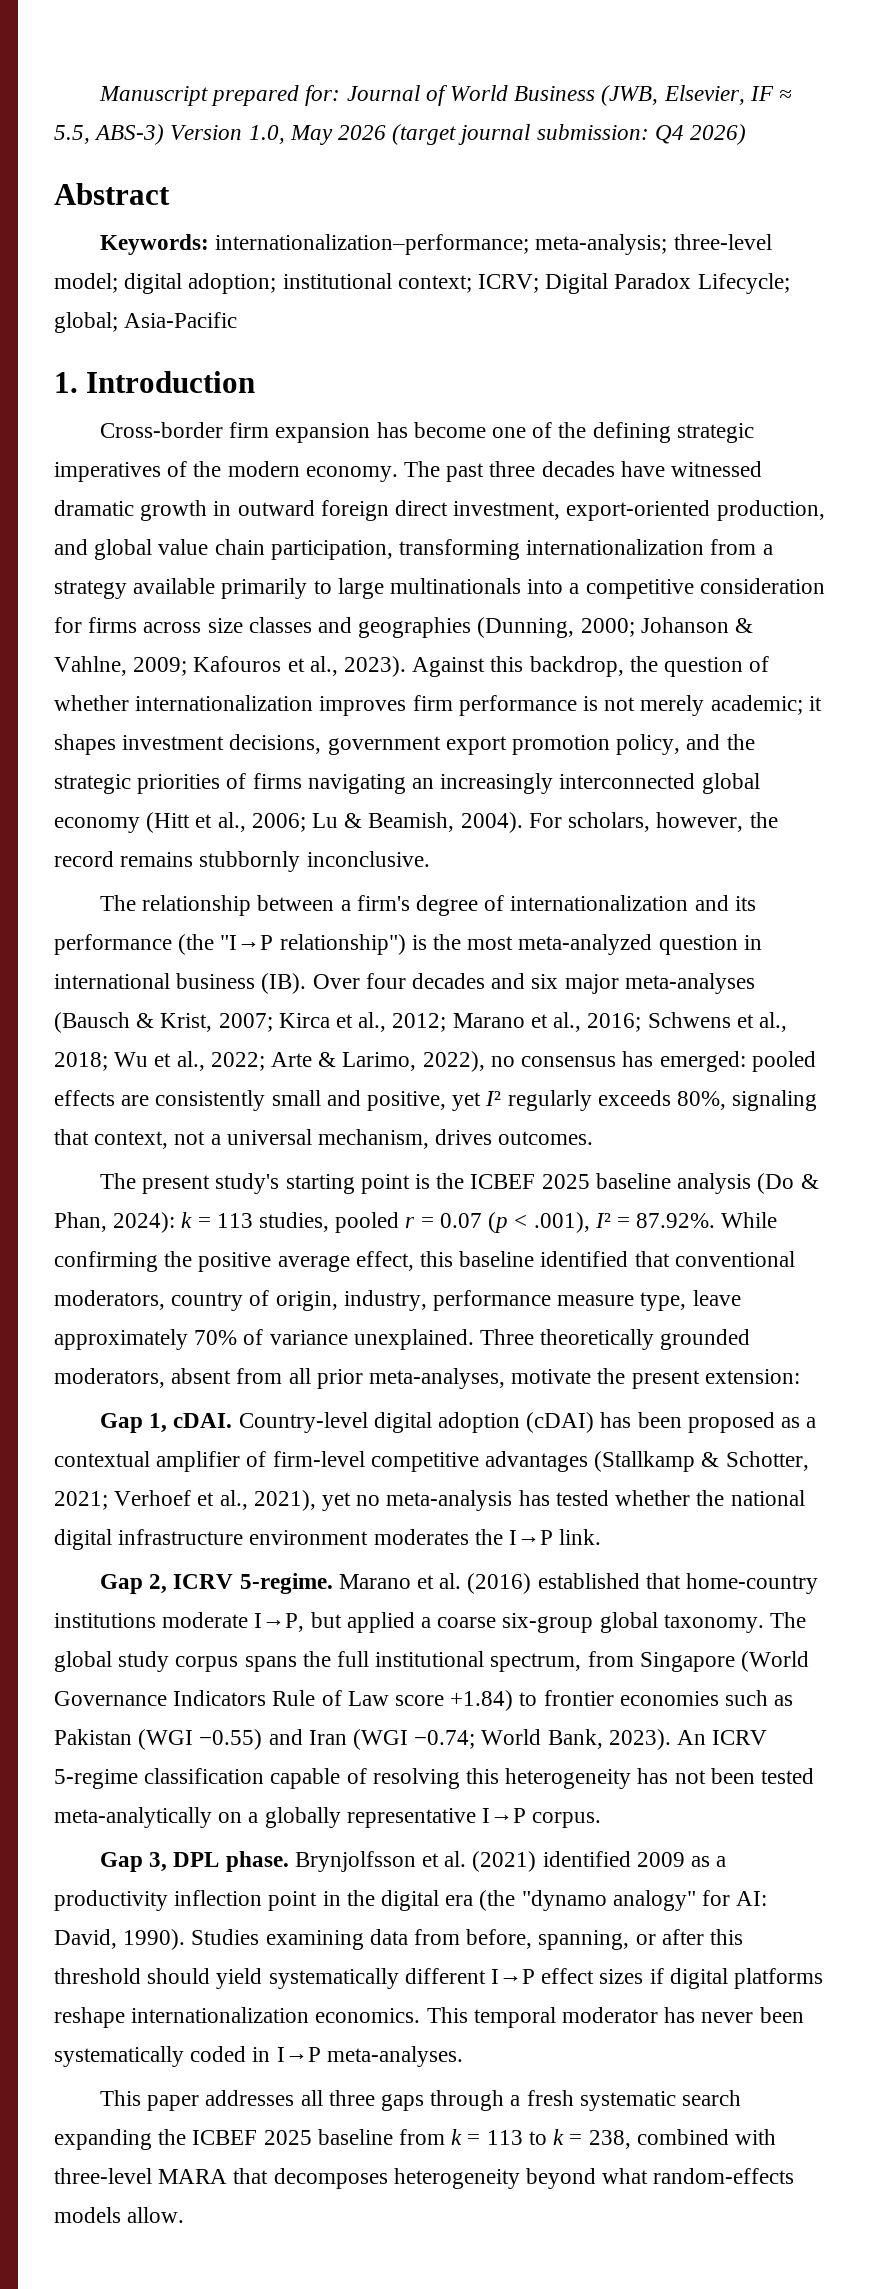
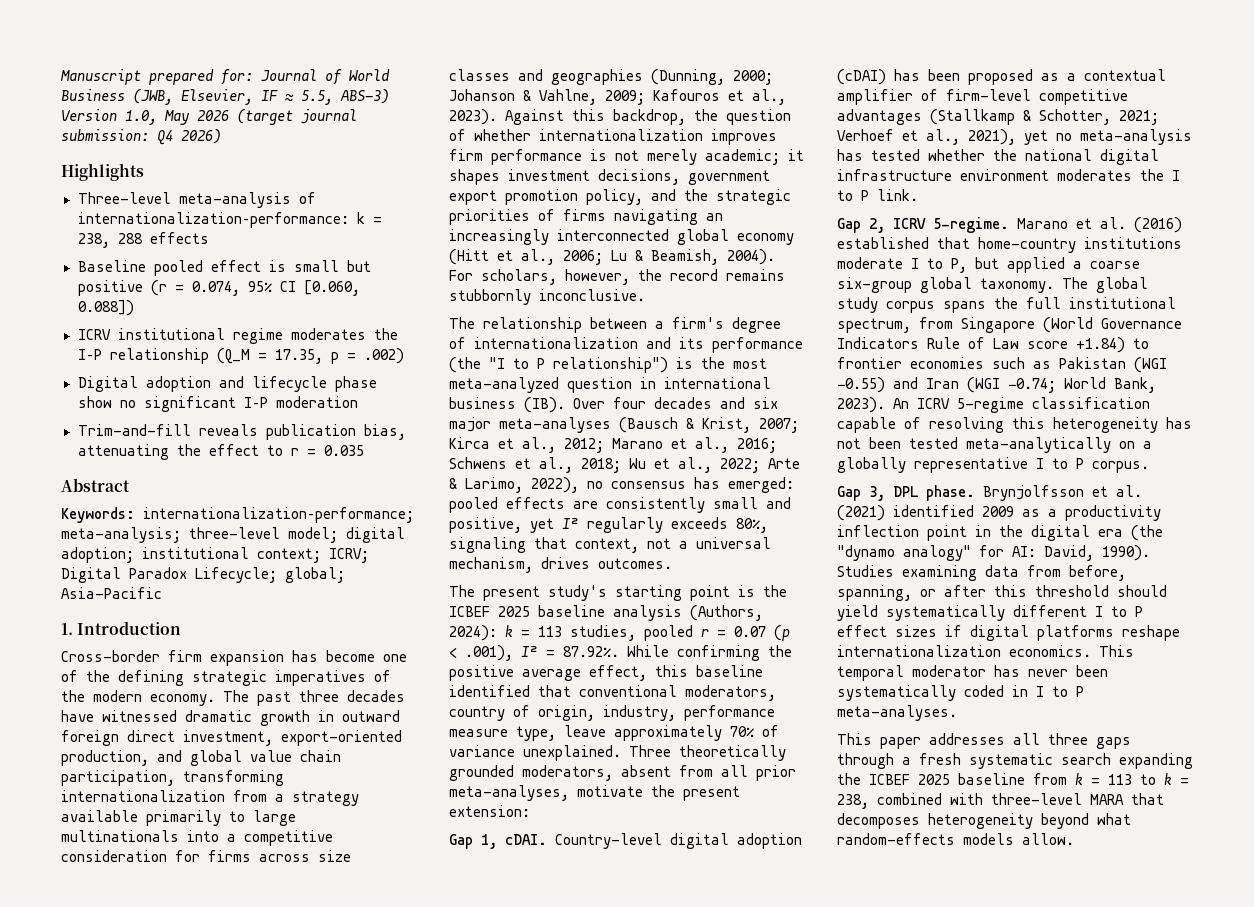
+ Highlights
+ Three-level meta-analysis of internationalization–performance: k = 238, 288 effects
+ Baseline pooled effect is small but positive (r = 0.074, 95% CI [0.060, 0.088])
+ ICRV institutional regime moderates the I–P relationship (Q_M = 17.35, p = .002)
+ Digital adoption and lifecycle phase show no significant I–P moderation
+ Trim-and-fill reveals publication bias, attenuating the effect to r = 0.035
- The relationship between a firm's degree of internationalization and its performance (the "I→P relationship") is the most meta-analyzed question in international business (IB). Over four decades and six major meta-analyses (Bausch & Krist, 2007;
+ The relationship between a firm's degree of internationalization and its performance (the "I to P relationship") is the most meta-analyzed question in international business (IB). Over four decades and six major meta-analyses (Bausch & Krist, 2007;
- The present study's starting point is the ICBEF 2025 baseline analysis (Do & Phan, 2024): k = 113 studies, pooled r = 0.07 (p < .001), I² = 87.92%. While confirming the positive average effect, this baseline identified that conventional moderators, country of origin, industry, performance measure type, leave approximately 70% of variance unexplained.
+ The present study's starting point is the ICBEF 2025 baseline analysis (Authors, 2024): k = 113 studies, pooled r = 0.07 (p < .001), I² = 87.92%. While confirming the positive average effect, this baseline identified that conventional moderators, country of origin, industry, performance measure type, leave approximately 70% of variance unexplained.
- Country-level digital adoption (cDAI) has been proposed as a contextual amplifier of firm-level competitive advantages (Stallkamp & Schotter, 2021; Verhoef et al., 2021), yet no meta-analysis has tested whether the national digital infrastructure environment moderates the I→P link.
+ Country-level digital adoption (cDAI) has been proposed as a contextual amplifier of firm-level competitive advantages (Stallkamp & Schotter, 2021; Verhoef et al., 2021), yet no meta-analysis has tested whether the national digital infrastructure environment moderates the I to P link.
- Marano et al. (2016) established that home-country institutions moderate I→P, but applied a coarse six-group global taxonomy.
+ Marano et al. (2016) established that home-country institutions moderate I to P, but applied a coarse six-group global taxonomy.
- An ICRV 5-regime classification capable of resolving this heterogeneity has not been tested meta-analytically on a globally representative I→P corpus.
+ An ICRV 5-regime classification capable of resolving this heterogeneity has not been tested meta-analytically on a globally representative I to P corpus.
- Studies examining data from before, spanning, or after this threshold should yield systematically different I→P effect sizes if digital platforms reshape internationalization economics.
+ Studies examining data from before, spanning, or after this threshold should yield systematically different I to P effect sizes if digital platforms reshape internationalization economics.
- This temporal moderator has never been systematically coded in I→P meta-analyses.
+ This temporal moderator has never been systematically coded in I to P meta-analyses.

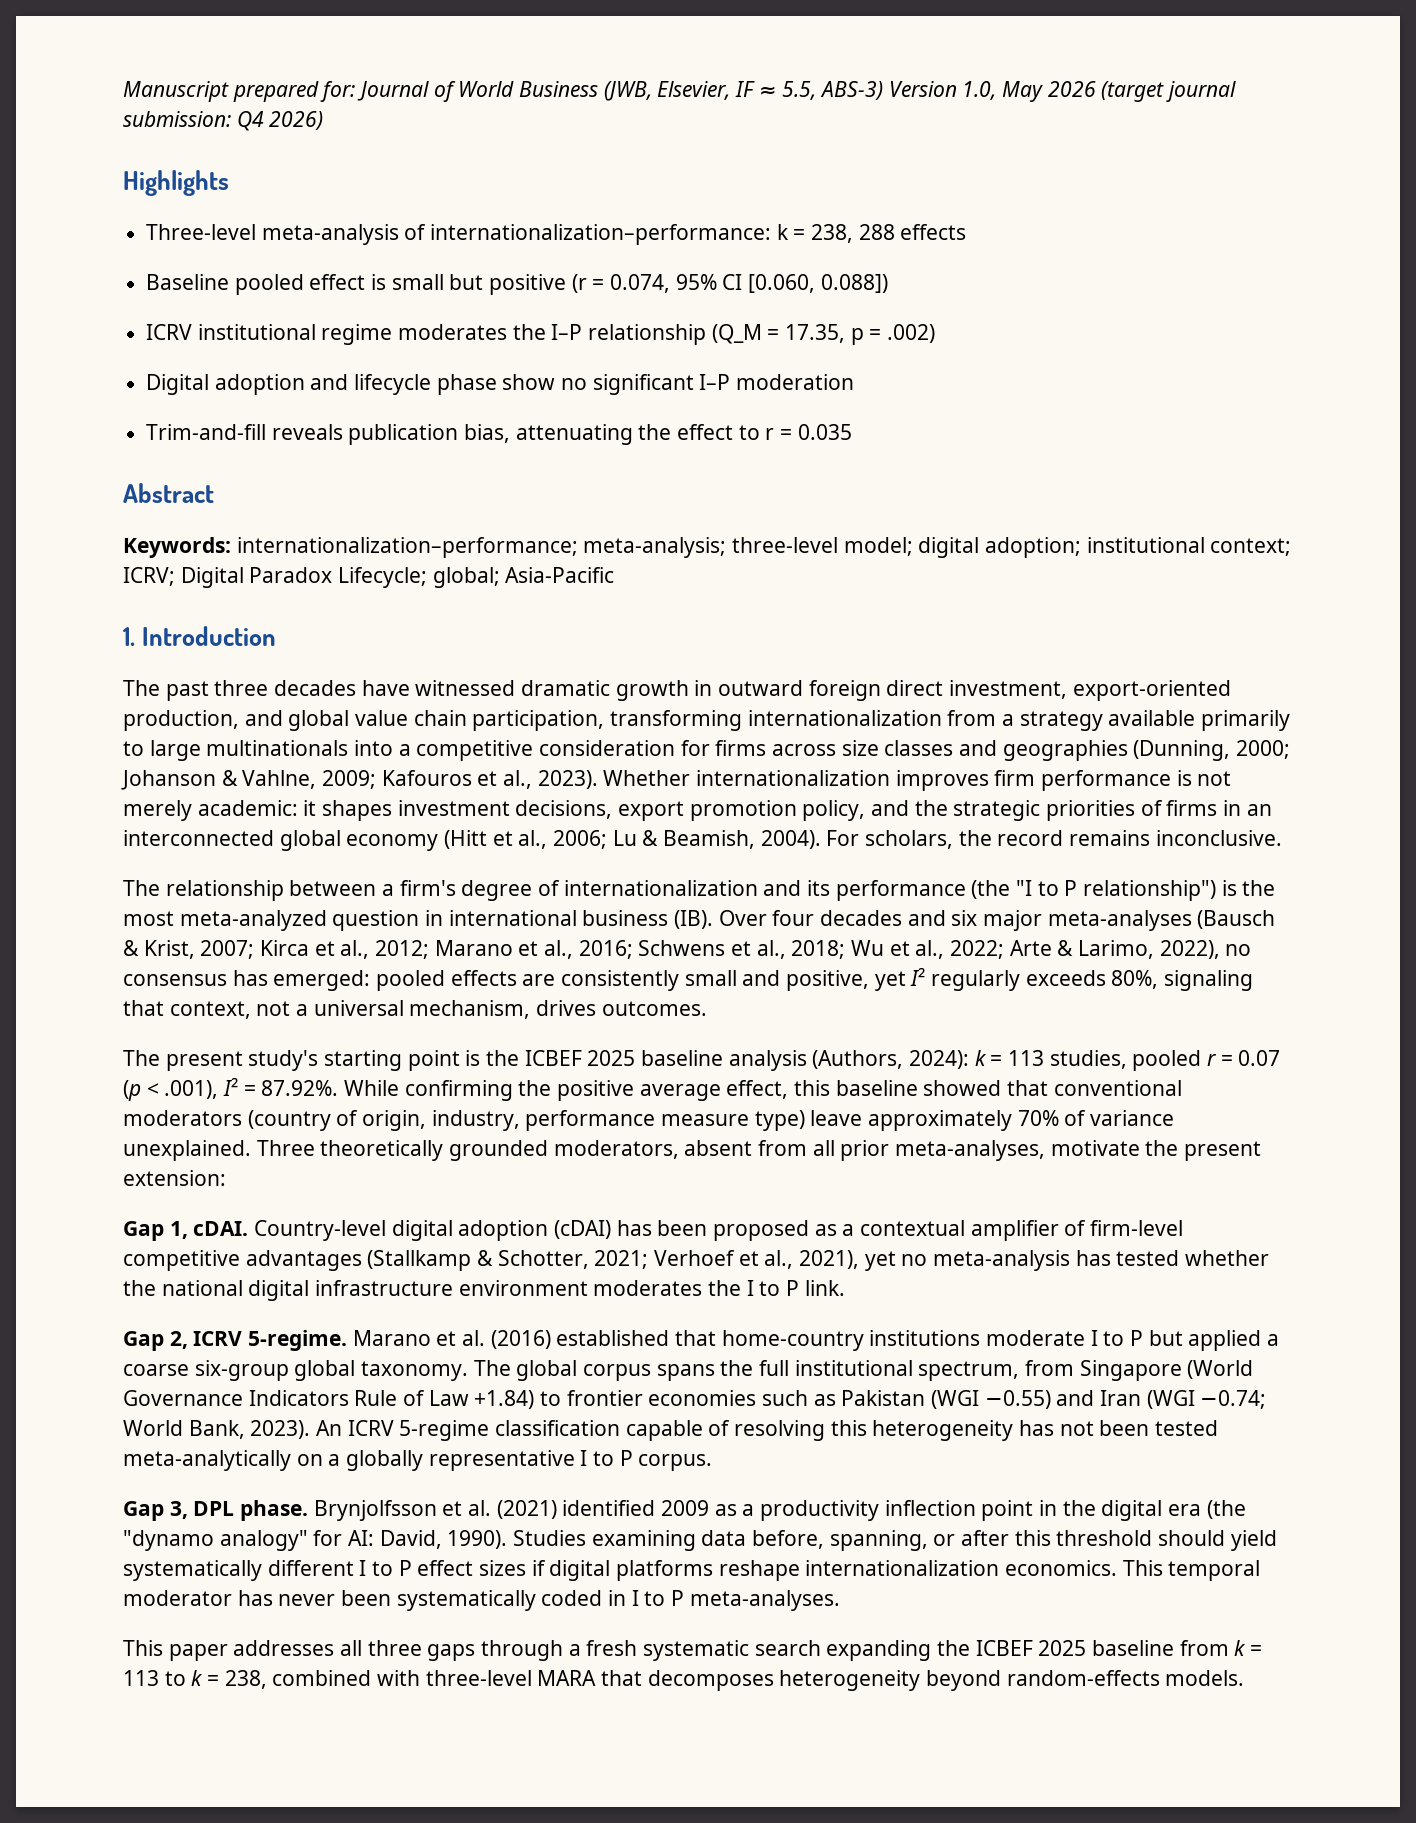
- Cross-border firm expansion has become one of the defining strategic imperatives of the modern economy.
- Against this backdrop, the question of whether internationalization improves firm performance is not merely academic; it shapes investment decisions, government export promotion policy, and the strategic priorities of firms navigating an increasingly interconnected global economy (Hitt et al., 2006; Lu & Beamish, 2004).
+ Whether internationalization improves firm performance is not merely academic: it shapes investment decisions, export promotion policy, and the strategic priorities of firms in an interconnected global economy (Hitt et al., 2006; Lu & Beamish, 2004).
- For scholars, however, the record remains stubbornly inconclusive.
+ For scholars, the record remains inconclusive.
- The present study's starting point is the ICBEF 2025 baseline analysis (Authors, 2024): k = 113 studies, pooled r = 0.07 (p < .001), I² = 87.92%. While confirming the positive average effect, this baseline identified that conventional moderators, country of origin, industry, performance measure type, leave approximately 70% of variance unexplained.
+ The present study's starting point is the ICBEF 2025 baseline analysis (Authors, 2024): k = 113 studies, pooled r = 0.07 (p < .001), I² = 87.92%. While confirming the positive average effect, this baseline showed that conventional moderators (country of origin, industry, performance measure type) leave approximately 70% of variance unexplained.
- Marano et al. (2016) established that home-country institutions moderate I to P, but applied a coarse six-group global taxonomy.
+ Marano et al. (2016) established that home-country institutions moderate I to P but applied a coarse six-group global taxonomy.
- The global study corpus spans the full institutional spectrum, from Singapore (World Governance Indicators Rule of Law score +1.84) to frontier economies such as Pakistan (WGI −0.55) and Iran (WGI −0.74; World Bank, 2023).
+ The global corpus spans the full institutional spectrum, from Singapore (World Governance Indicators Rule of Law +1.84) to frontier economies such as Pakistan (WGI −0.55) and Iran (WGI −0.74; World Bank, 2023).
- Studies examining data from before, spanning, or after this threshold should yield systematically different I to P effect sizes if digital platforms reshape internationalization economics.
+ Studies examining data before, spanning, or after this threshold should yield systematically different I to P effect sizes if digital platforms reshape internationalization economics.
- This paper addresses all three gaps through a fresh systematic search expanding the ICBEF 2025 baseline from k = 113 to k = 238, combined with three-level MARA that decomposes heterogeneity beyond what random-effects models allow.
+ This paper addresses all three gaps through a fresh systematic search expanding the ICBEF 2025 baseline from k = 113 to k = 238, combined with three-level MARA that decomposes heterogeneity beyond random-effects models.

